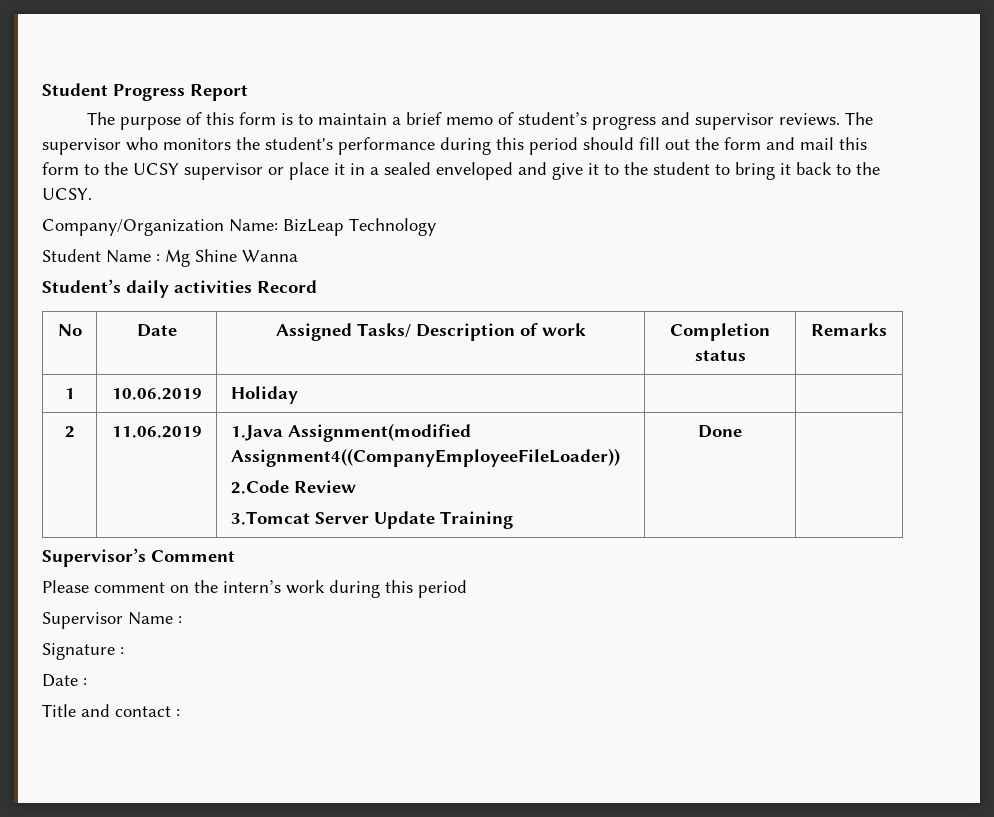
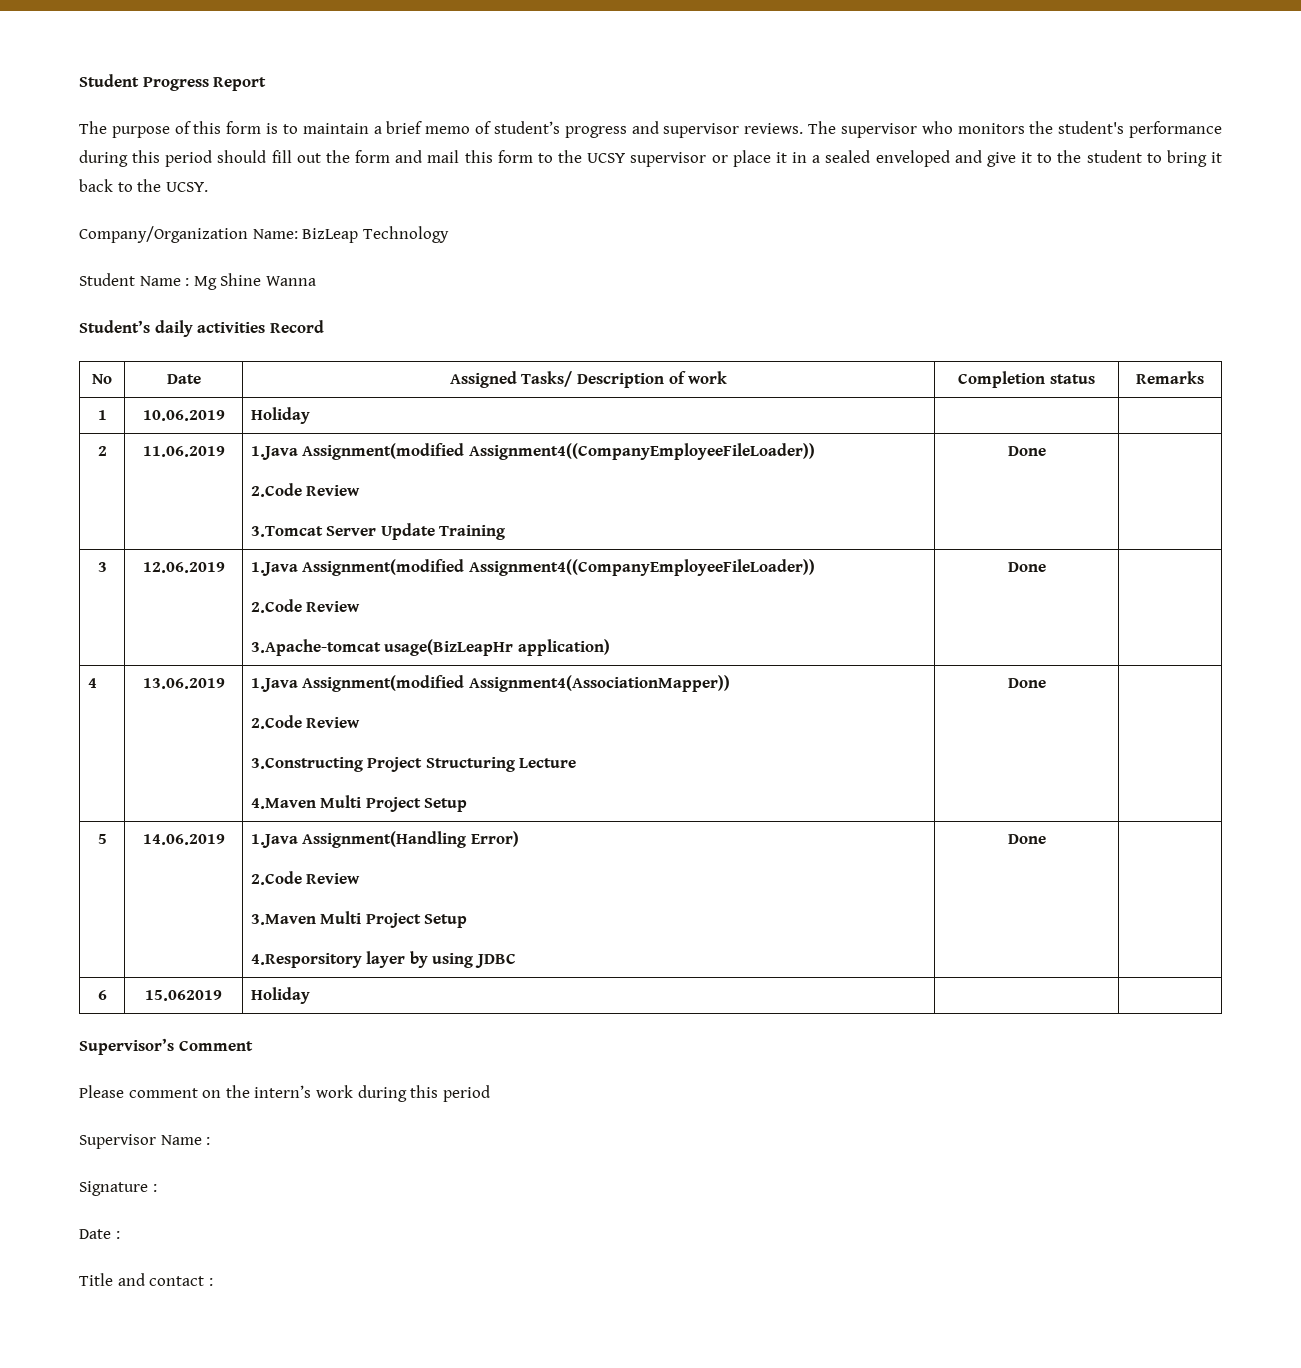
+ 3 | 12.06.2019 | 1.Java Assignment(modified Assignment4((CompanyEmployeeFileLoader))
+ 2.Code Review
+ 3.Apache-tomcat usage(BizLeapHr application) | Done |
+ 4 | 13.06.2019 | 1.Java Assignment(modified Assignment4(AssociationMapper))
+ 2.Code Review
+ 3.Constructing Project Structuring Lecture
+ 4.Maven Multi Project Setup | Done |
+ 5 | 14.06.2019 | 1.Java Assignment(Handling Error)
+ 2.Code Review
+ 3.Maven Multi Project Setup
+ 4.Resporsitory layer by using JDBC | Done |
+ 6 | 15.062019 | Holiday | |

